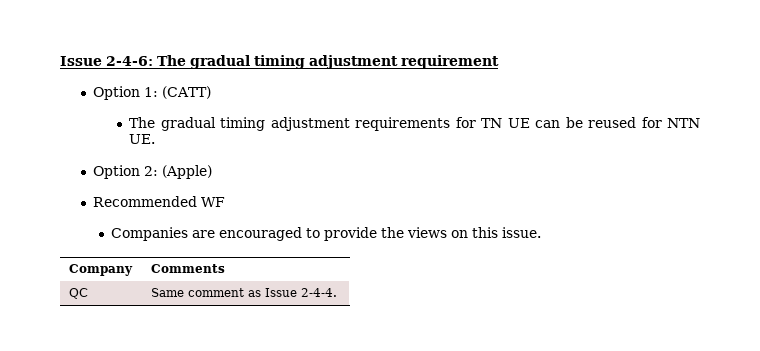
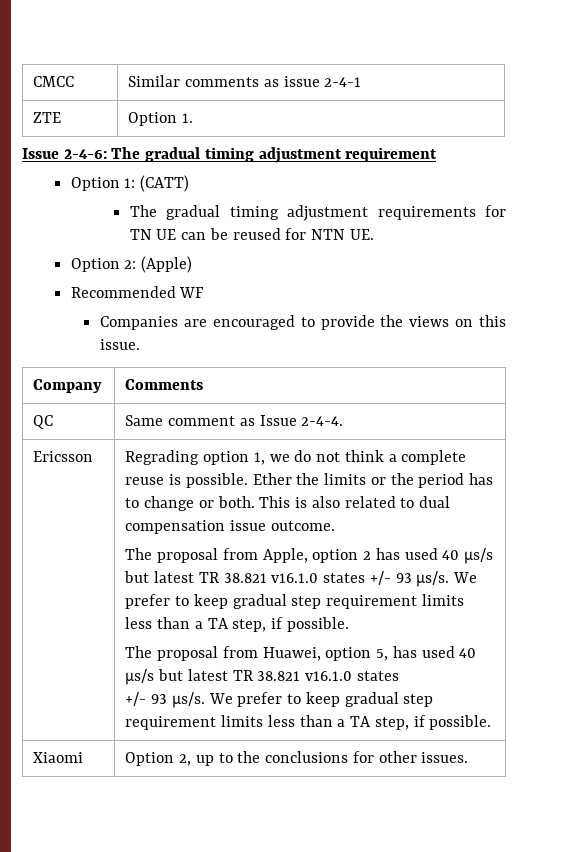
+ CMCC | Similar comments as issue 2-4-1
+ ZTE | Option 1.
+ Ericsson | Regrading option 1, we do not think a complete reuse is possible. Ether the limits or the period has to change or both. This is also related to dual compensation issue outcome.
+ The proposal from Apple, option 2 has used 40 µs/s but latest TR 38.821 v16.1.0 states +/- 93 µs/s. We prefer to keep gradual step requirement limits less than a TA step, if possible.
+ The proposal from Huawei, option 5, has used 40 µs/s but latest TR 38.821 v16.1.0 states
+ +/- 93 µs/s. We prefer to keep gradual step requirement limits less than a TA step, if possible.
+ Xiaomi | Option 2, up to the conclusions for other issues.

